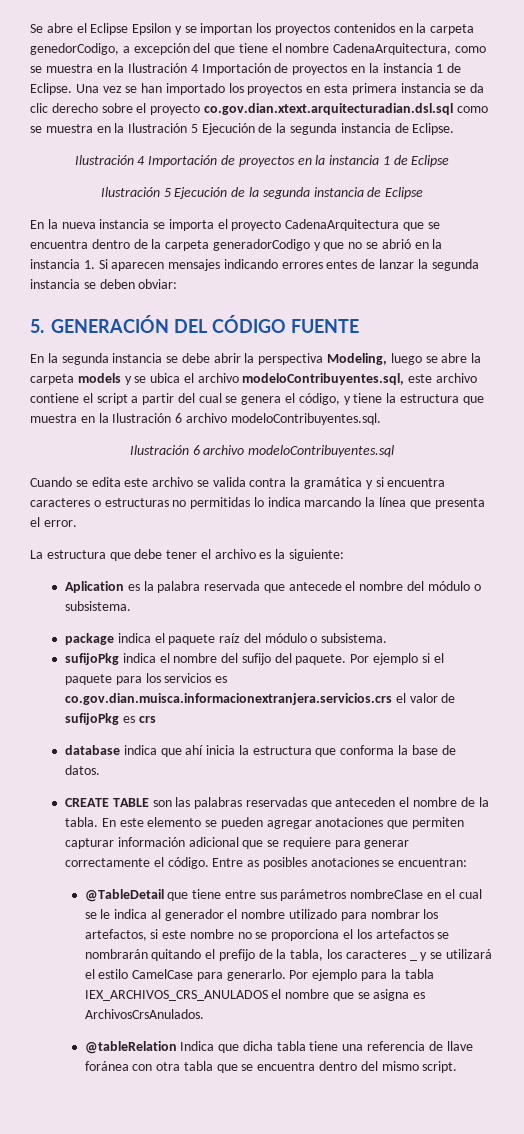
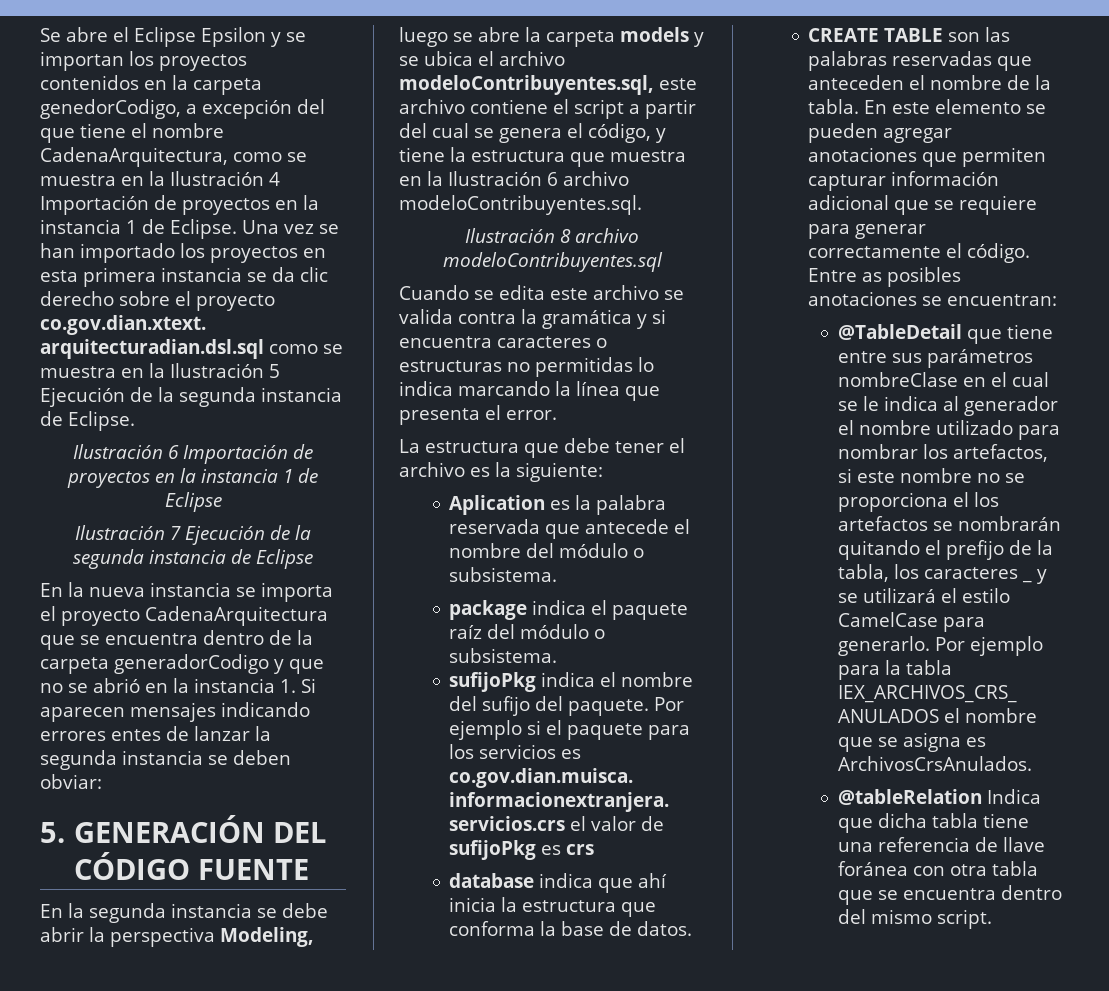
- Ilustración 4 Importación de proyectos en la instancia 1 de Eclipse
+ Ilustración 6 Importación de proyectos en la instancia 1 de Eclipse
- Ilustración 5 Ejecución de la segunda instancia de Eclipse
+ Ilustración 7 Ejecución de la segunda instancia de Eclipse
- Ilustración 6 archivo modeloContribuyentes.sql
+ Ilustración 8 archivo modeloContribuyentes.sql

